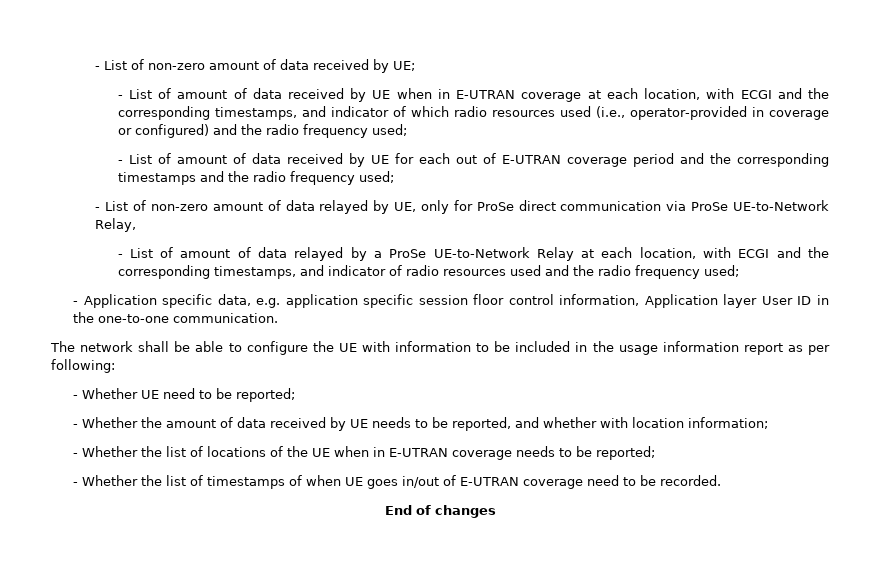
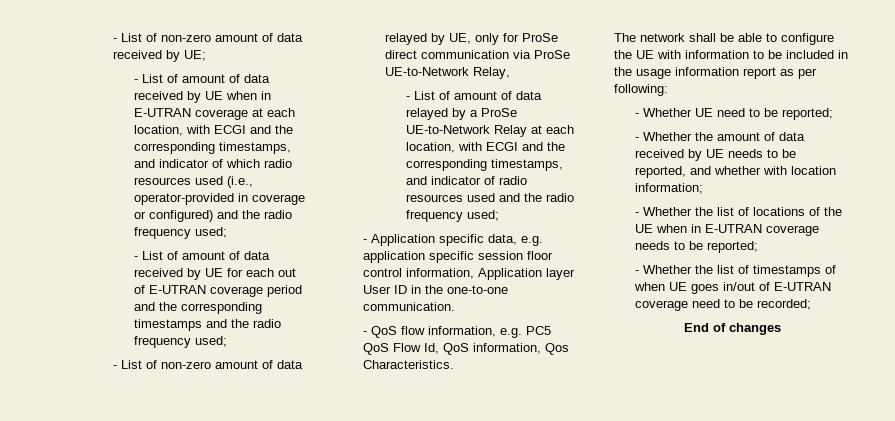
+ - QoS flow information, e.g. PC5 QoS Flow Id, QoS information, Qos Characteristics.
- - Whether the list of timestamps of when UE goes in/out of E-UTRAN coverage need to be recorded.
+ - Whether the list of timestamps of when UE goes in/out of E-UTRAN coverage need to be recorded;

